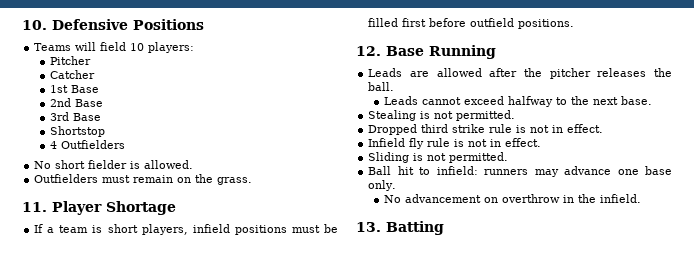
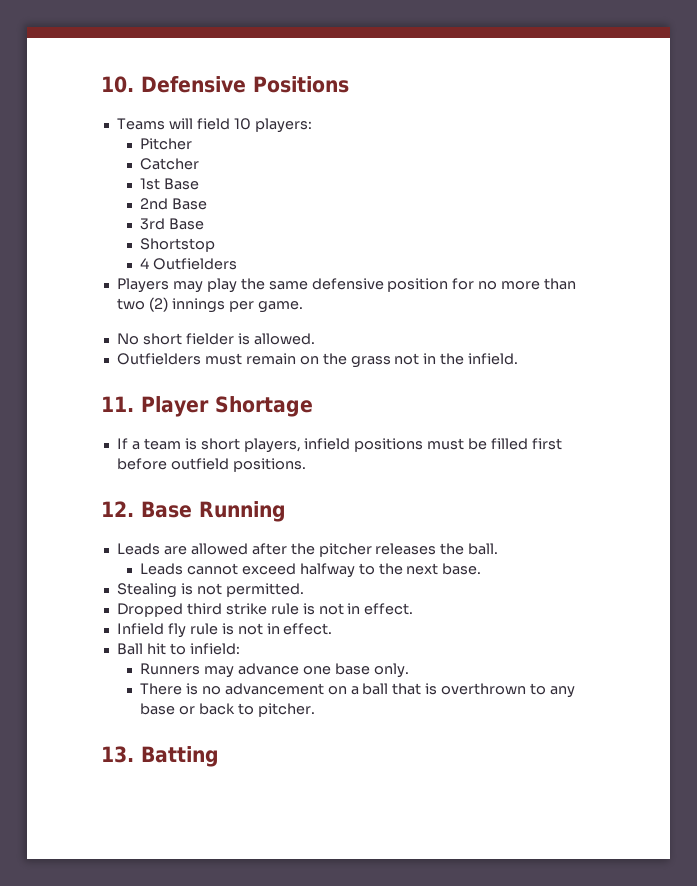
+ Players may play the same defensive position for no more than two (2) innings per game.
- Outfielders must remain on the grass.
+ Outfielders must remain on the grass not in the infield.
- Sliding is not permitted.
- Ball hit to infield: runners may advance one base only.
+ Ball hit to infield:
+ Runners may advance one base only.
- No advancement on overthrow in the infield.
+ There is no advancement on a ball that is overthrown to any base or back to pitcher.

